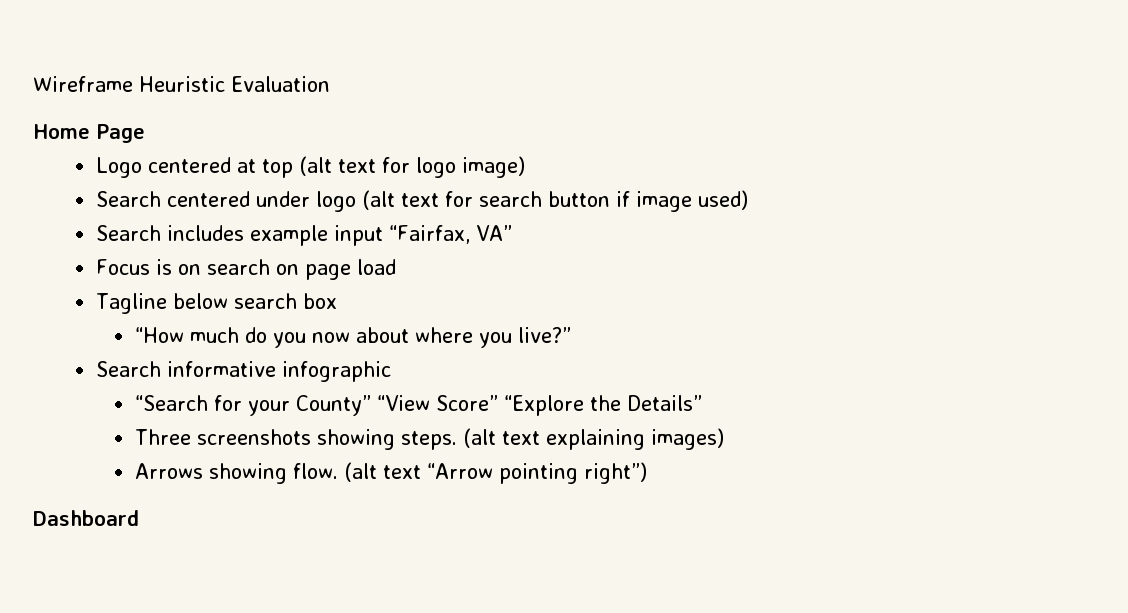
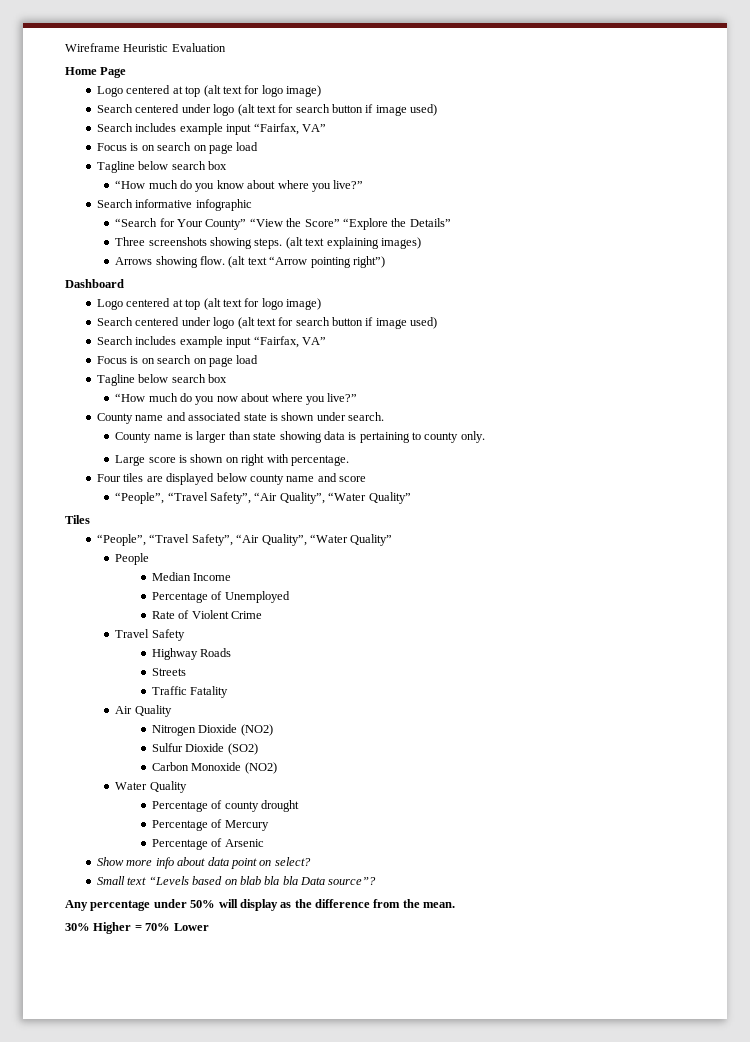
- “How much do you now about where you live?”
+ “How much do you know about where you live?”
- “Search for your County” “View Score” “Explore the Details”
+ “Search for Your County” “View the Score” “Explore the Details”
  Dashboard
+ Logo centered at top (alt text for logo image)
+ Search centered under logo (alt text for search button if image used)
+ Search includes example input “Fairfax, VA”
+ Focus is on search on page load
+ Tagline below search box
+ “How much do you now about where you live?”
+ County name and associated state is shown under search.
+ County name is larger than state showing data is pertaining to county only.
+ Large score is shown on right with percentage.
+ Four tiles are displayed below county name and score
+ “People”, “Travel Safety”, “Air Quality”, “Water Quality”
+ Tiles
+ “People”, “Travel Safety”, “Air Quality”, “Water Quality”
+ People
+ Median Income
+ Percentage of Unemployed
+ Rate of Violent Crime
+ Travel Safety
+ Highway Roads
+ Streets
+ Traffic Fatality
+ Air Quality
+ Nitrogen Dioxide (NO2)
+ Sulfur Dioxide (SO2)
+ Carbon Monoxide (NO2)
+ Water Quality
+ Percentage of county drought
+ Percentage of Mercury
+ Percentage of Arsenic
+ Show more info about data point on select?
+ Small text “Levels based on blab bla bla Data source”?
+ Any percentage under 50% will display as the difference from the mean.
+ 30% Higher = 70% Lower

